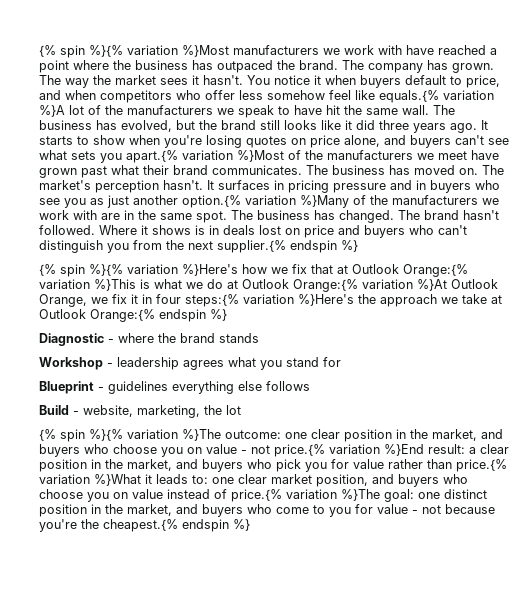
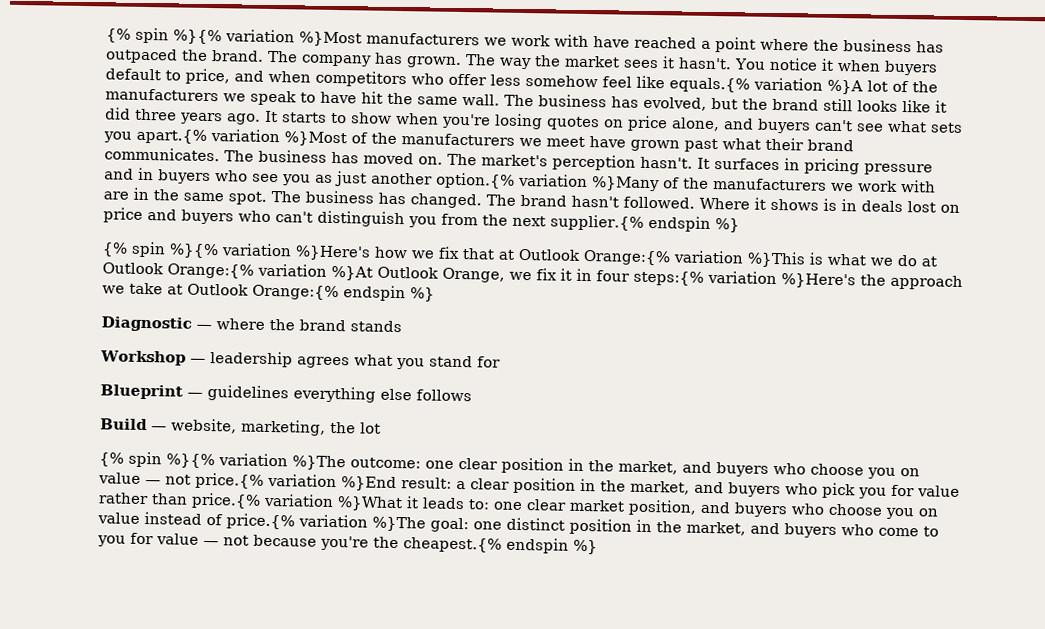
- Diagnostic - where the brand stands
+ Diagnostic — where the brand stands
- Workshop - leadership agrees what you stand for
+ Workshop — leadership agrees what you stand for
- Blueprint - guidelines everything else follows
+ Blueprint — guidelines everything else follows
- Build - website, marketing, the lot
+ Build — website, marketing, the lot
- one clear position in the market, and buyers who choose you on value - not price.{% variation %}End result:
+ one clear position in the market, and buyers who choose you on value — not price.{% variation %}End result:
- one distinct position in the market, and buyers who come to you for value - not because you're the cheapest.{% endspin %}
+ one distinct position in the market, and buyers who come to you for value — not because you're the cheapest.{% endspin %}

